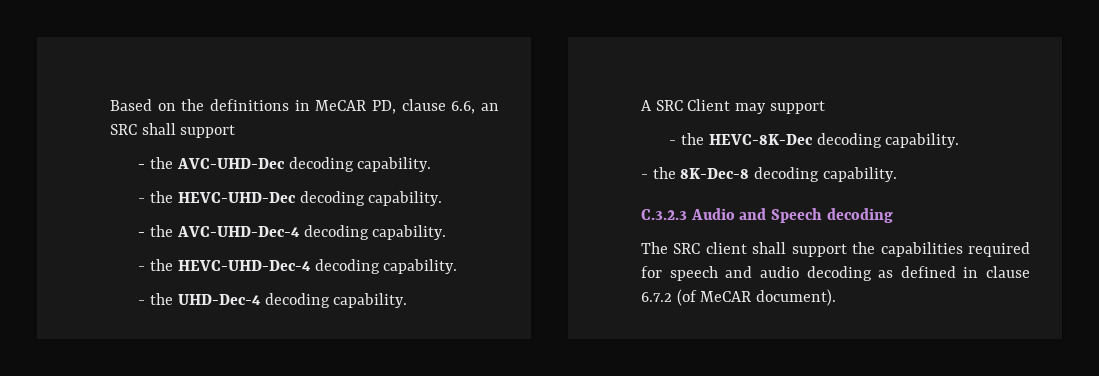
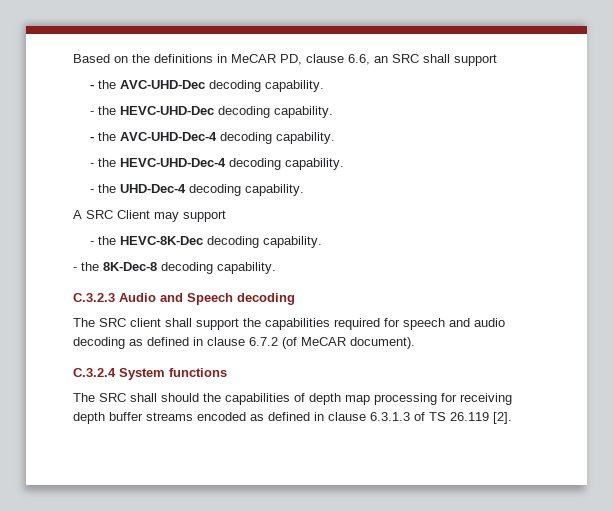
+ C.3.2.4 System functions
+ The SRC shall should the capabilities of depth map processing for receiving depth buffer streams encoded as defined in clause 6.3.1.3 of TS 26.119 [2].

